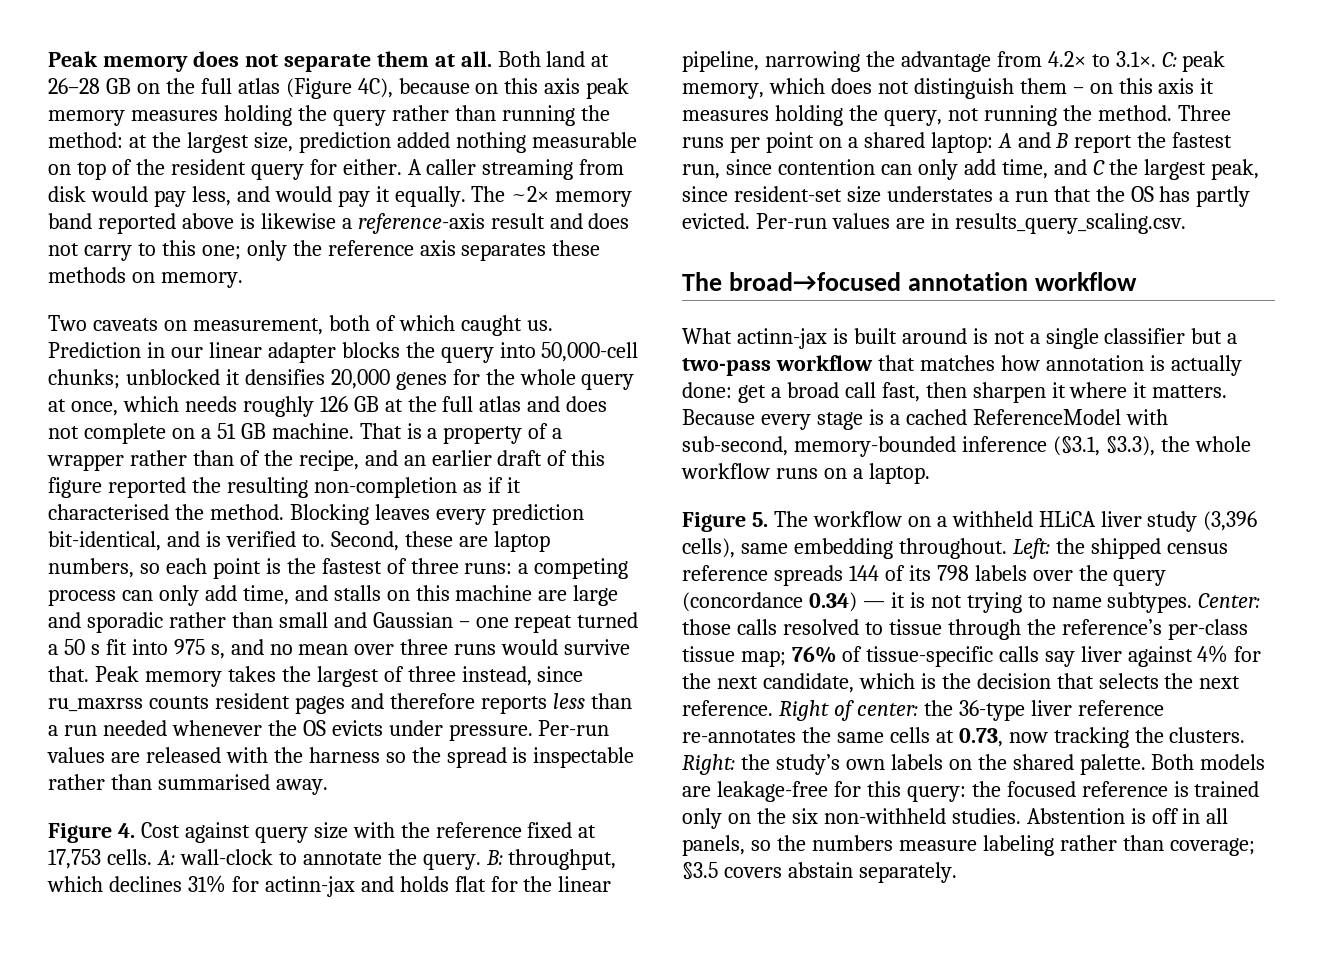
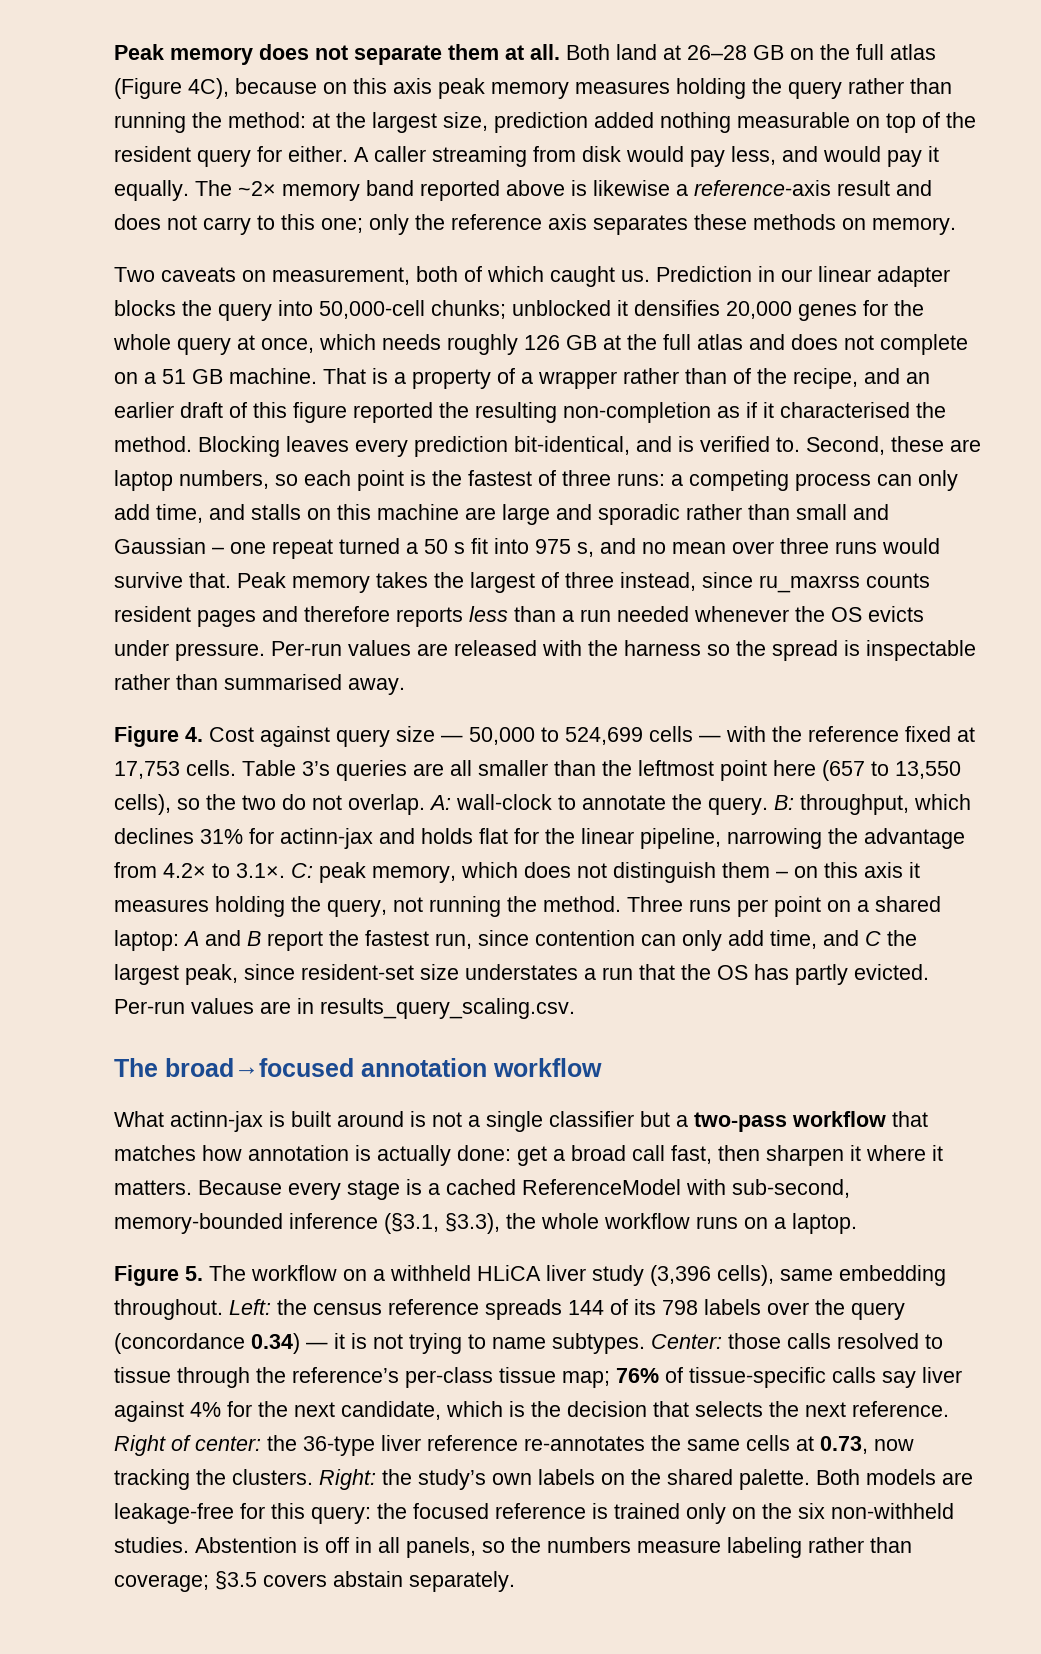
- Figure 4. Cost against query size with the reference fixed at 17,753 cells.
+ Figure 4. Cost against query size — 50,000 to 524,699 cells — with the reference fixed at 17,753 cells.
+ Table 3’s queries are all smaller than the leftmost point here (657 to 13,550 cells), so the two do not overlap.
- Left: the shipped census reference spreads 144 of its 798 labels over the query (concordance 0.34) — it is not trying to name subtypes.
+ Left: the census reference spreads 144 of its 798 labels over the query (concordance 0.34) — it is not trying to name subtypes.

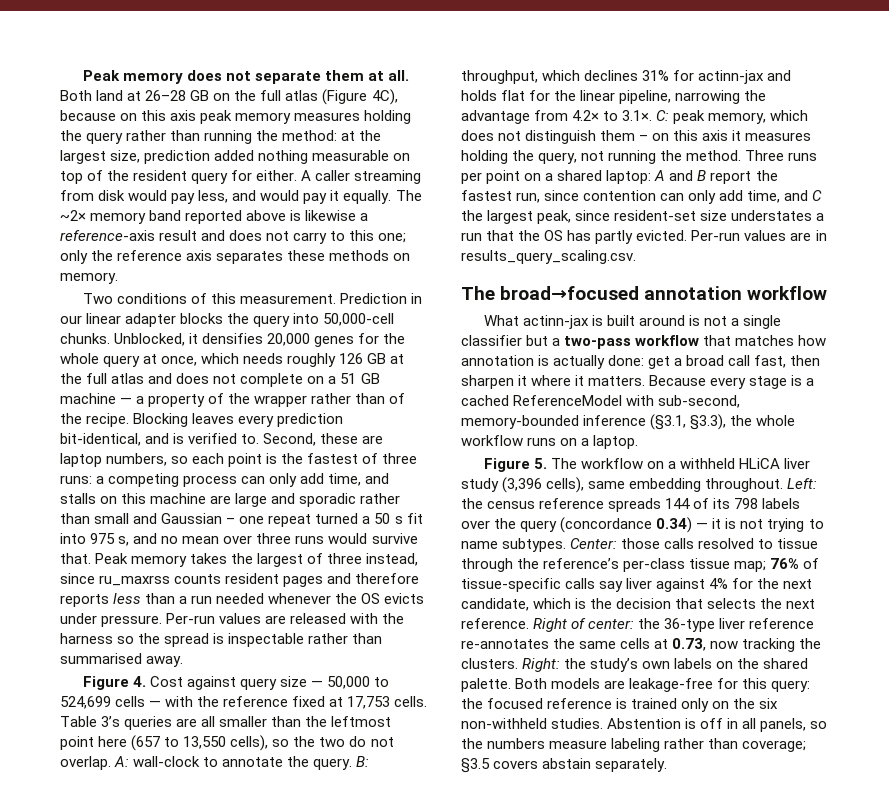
- Two caveats on measurement, both of which caught us.
+ Two conditions of this measurement.
- Prediction in our linear adapter blocks the query into 50,000-cell chunks; unblocked it densifies 20,000 genes for the whole query at once, which needs roughly 126 GB at the full atlas and does not complete on a 51 GB machine. That is a property of a wrapper rather than of the recipe, and an earlier draft of this figure reported the resulting non-completion as if it characterised the method.
+ Prediction in our linear adapter blocks the query into 50,000-cell chunks. Unblocked, it densifies 20,000 genes for the whole query at once, which needs roughly 126 GB at the full atlas and does not complete on a 51 GB machine — a property of the wrapper rather than of the recipe.

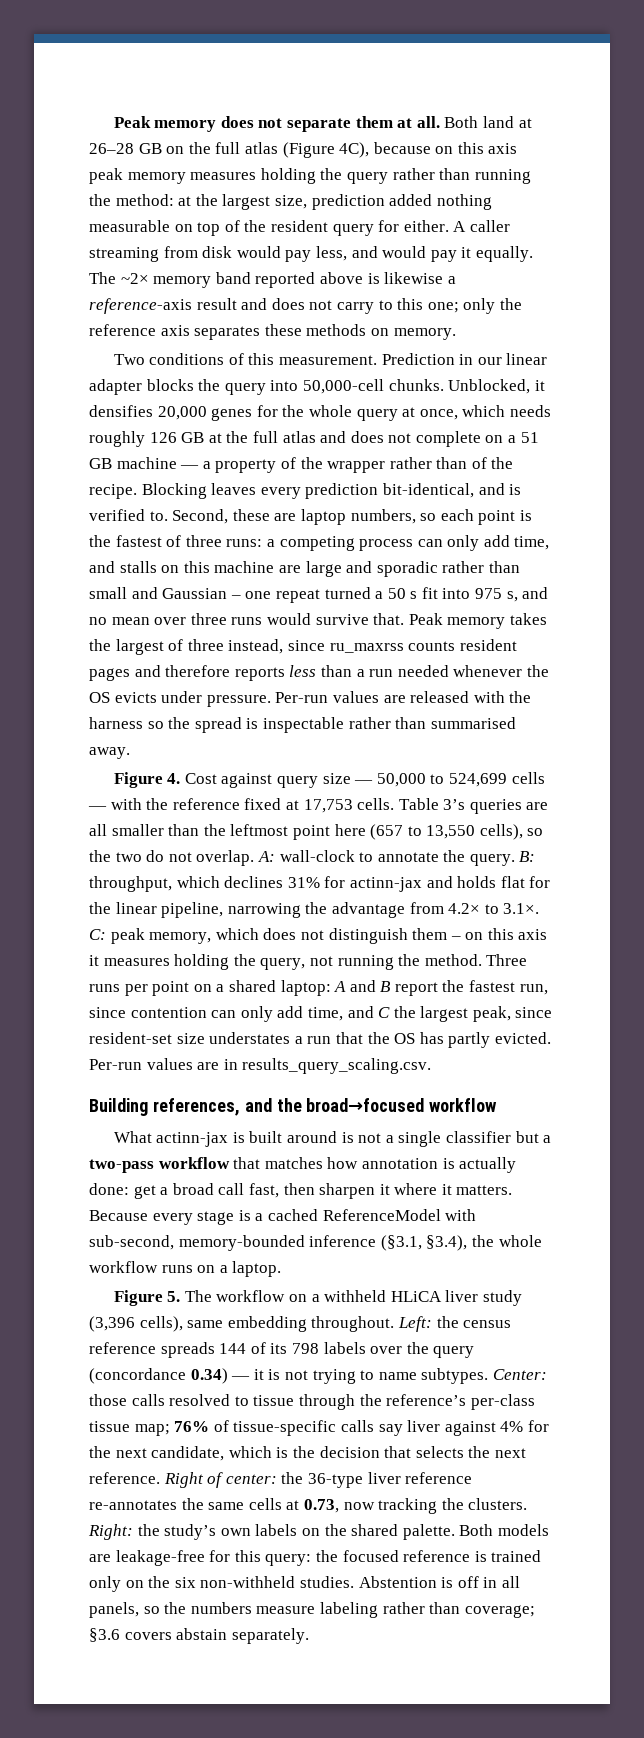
- The broad→focused annotation workflow
+ Building references, and the broad→focused workflow
- Because every stage is a cached ReferenceModel with sub-second, memory-bounded inference (§3.1, §3.3), the whole workflow runs on a laptop.
+ Because every stage is a cached ReferenceModel with sub-second, memory-bounded inference (§3.1, §3.4), the whole workflow runs on a laptop.
- Abstention is off in all panels, so the numbers measure labeling rather than coverage; §3.5 covers abstain separately.
+ Abstention is off in all panels, so the numbers measure labeling rather than coverage; §3.6 covers abstain separately.

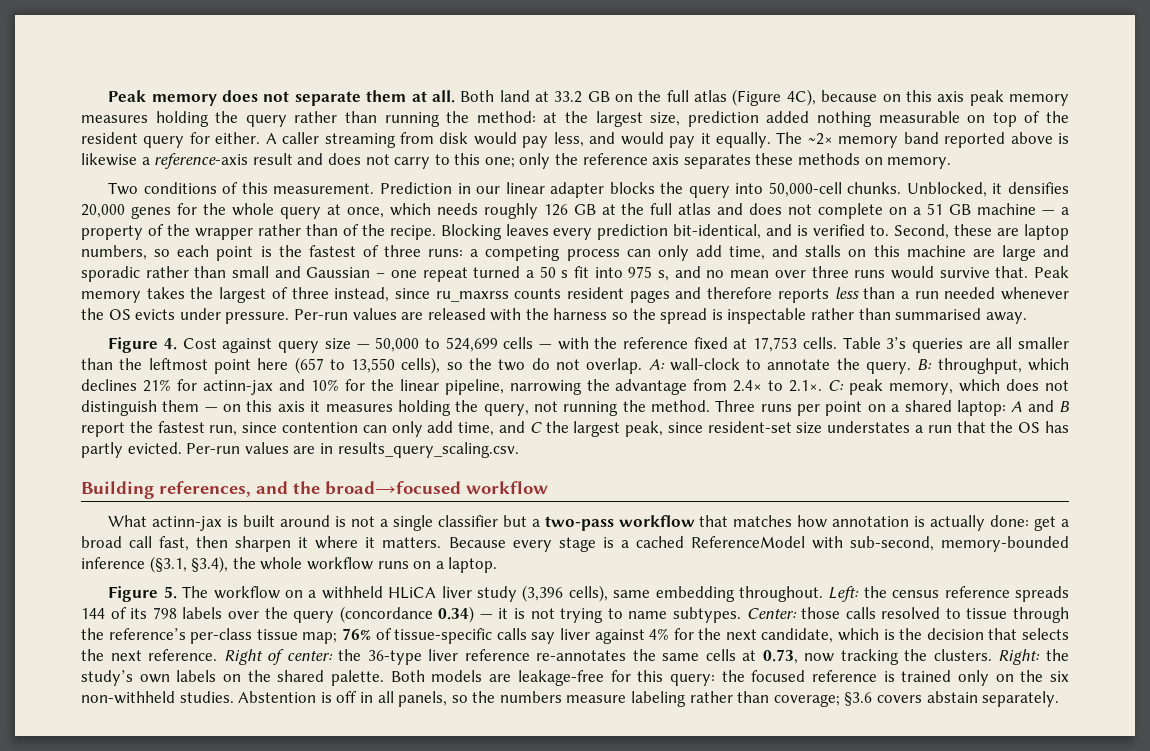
- Both land at 26–28 GB on the full atlas (Figure 4C), because on this axis peak memory measures holding the query rather than running the method: at the largest size, prediction added nothing measurable on top of the resident query for either.
+ Both land at 33.2 GB on the full atlas (Figure 4C), because on this axis peak memory measures holding the query rather than running the method: at the largest size, prediction added nothing measurable on top of the resident query for either.
- B: throughput, which declines 31% for actinn-jax and holds flat for the linear pipeline, narrowing the advantage from 4.2× to 3.1×. C: peak memory, which does not distinguish them – on this axis it measures holding the query, not running the method.
+ B: throughput, which declines 21% for actinn-jax and 10% for the linear pipeline, narrowing the advantage from 2.4× to 2.1×. C: peak memory, which does not distinguish them — on this axis it measures holding the query, not running the method.

